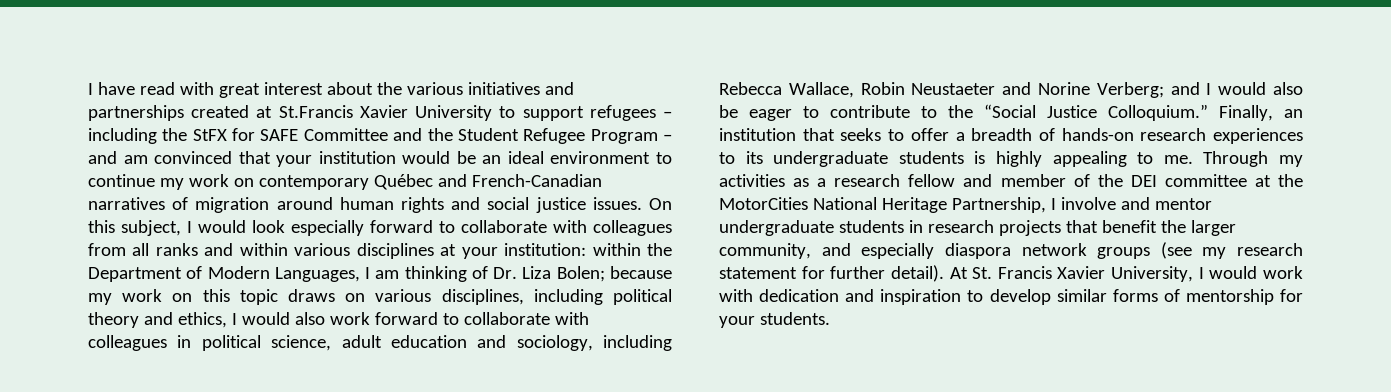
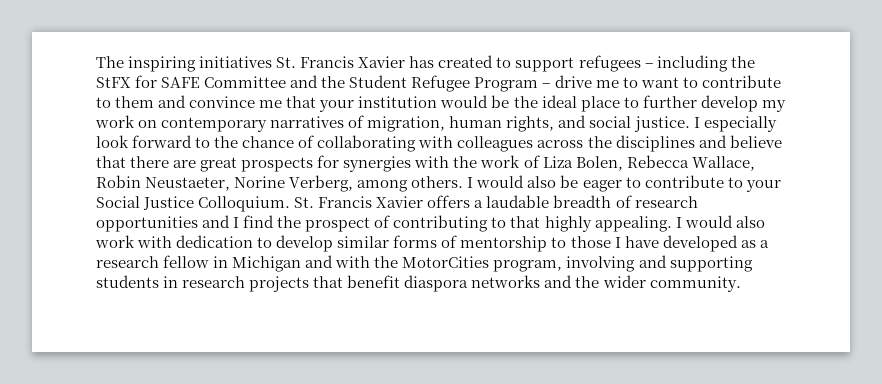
- I have read with great interest about the various initiatives and partnerships created at St.Francis Xavier University to support refugees – including the StFX for SAFE Committee and the Student Refugee Program – and am convinced that your institution would be an ideal environment to continue my work on contemporary Québec and French-Canadian narratives of migration around human rights and social justice issues. On this subject, I would look especially forward to collaborate with colleagues from all ranks and within various disciplines at your institution: within the Department of Modern Languages, I am thinking of Dr. Liza Bolen; because my work on this topic draws on various disciplines, including political theory and ethics, I would also work forward to collaborate with colleagues in political science, adult education and sociology, including Rebecca Wallace, Robin Neustaeter and Norine Verberg; and I would also be eager to contribute to the “Social Justice Colloquium.” Finally, an institution that seeks to offer a breadth of hands-on research experiences to its undergraduate students is highly appealing to me. Through my activities as a research fellow and member of the DEI committee at the MotorCities National Heritage Partnership, I involve and mentor undergraduate students in research projects that benefit the larger community, and especially diaspora network groups (see my research statement for further detail). At St. Francis Xavier University, I would work with dedication and inspiration to develop similar forms of mentorship for your students.
+ The inspiring initiatives St. Francis Xavier has created to support refugees – including the StFX for SAFE Committee and the Student Refugee Program – drive me to want to contribute to them and convince me that your institution would be the ideal place to further develop my work on contemporary narratives of migration, human rights, and social justice. I especially look forward to the chance of collaborating with colleagues across the disciplines and believe that there are great prospects for synergies with the work of Liza Bolen, Rebecca Wallace, Robin Neustaeter, Norine Verberg, among others. I would also be eager to contribute to your Social Justice Colloquium. St. Francis Xavier offers a laudable breadth of research opportunities and I find the prospect of contributing to that highly appealing. I would also work with dedication to develop similar forms of mentorship to those I have developed as a research fellow in Michigan and with the MotorCities program, involving and supporting students in research projects that benefit diaspora networks and the wider community.

